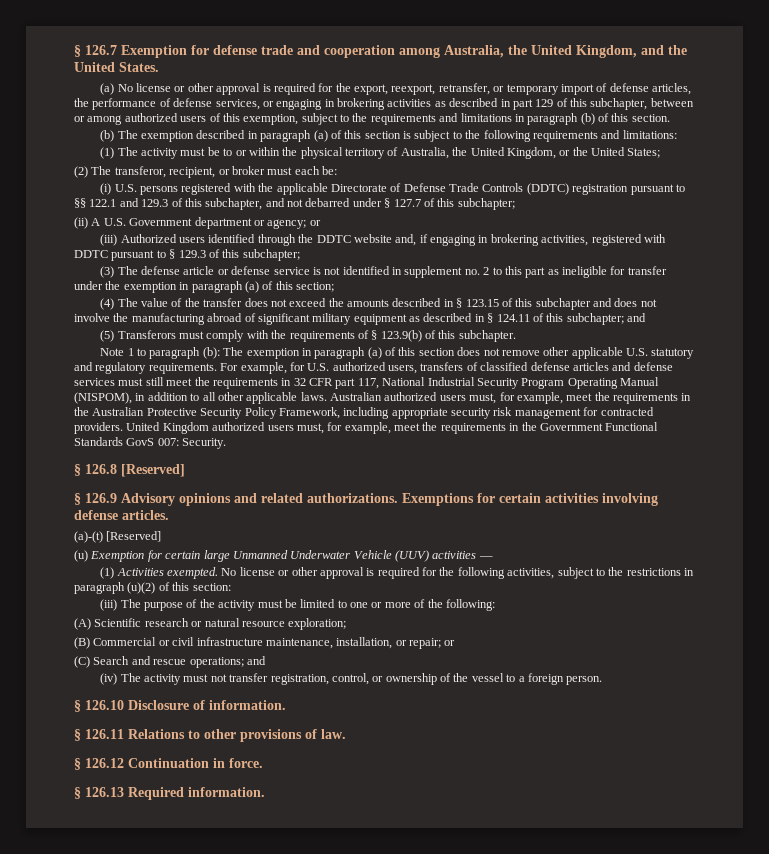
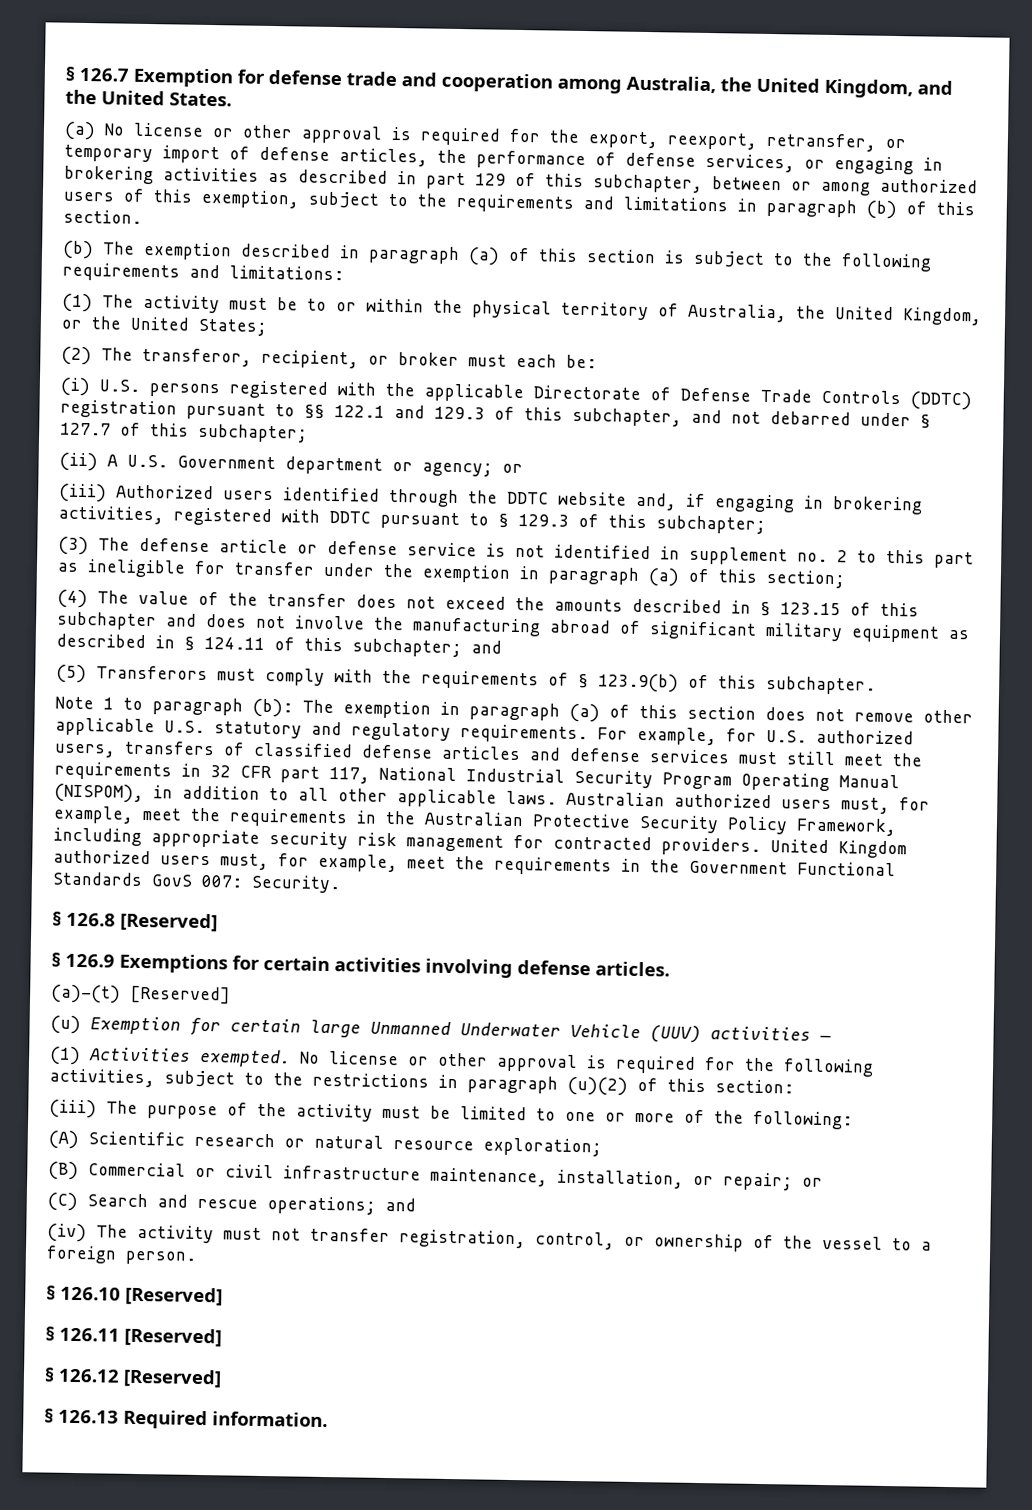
- § 126.9 Advisory opinions and related authorizations. Exemptions for certain activities involving defense articles.
+ § 126.9 Exemptions for certain activities involving defense articles.
- § 126.10 Disclosure of information.
+ § 126.10 [Reserved]
- § 126.11 Relations to other provisions of law.
+ § 126.11 [Reserved]
- § 126.12 Continuation in force.
+ § 126.12 [Reserved]

